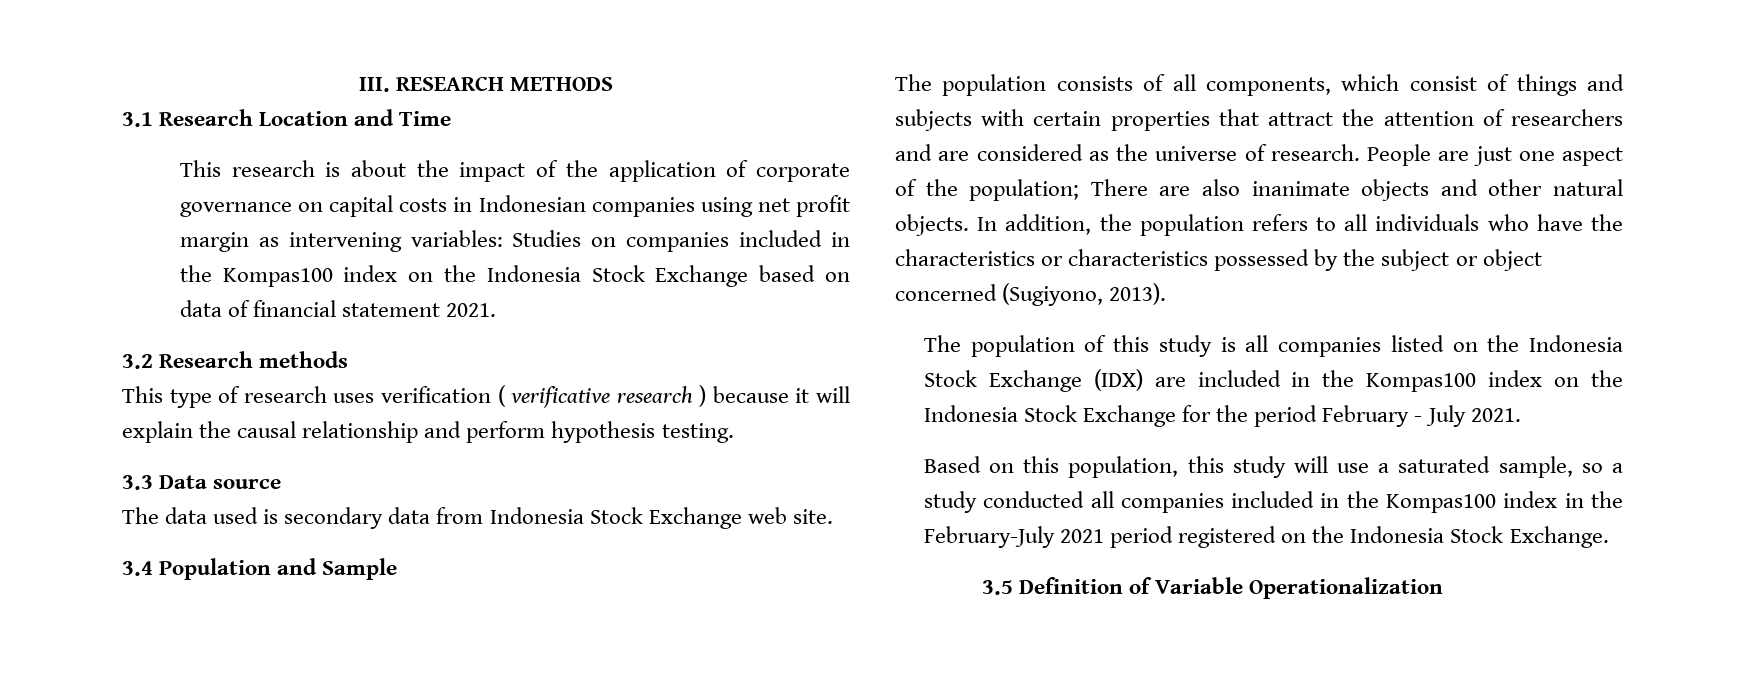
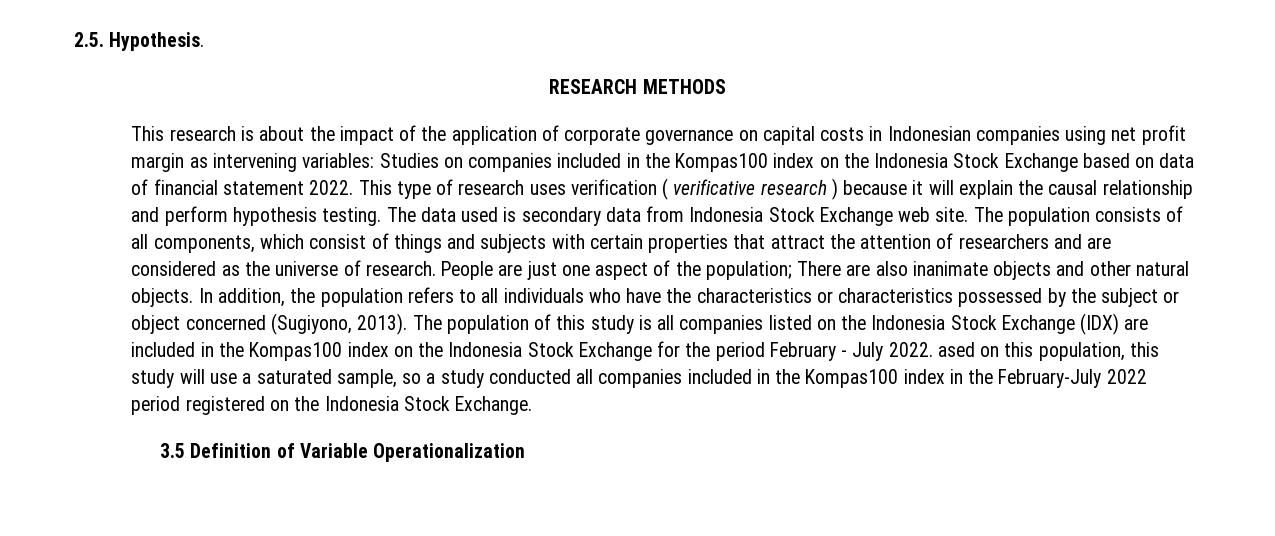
- III. RESEARCH METHODS
+ 2.5. Hypothesis.
+ RESEARCH METHODS
- 3.1 Research Location and Time
- Studies on companies included in the Kompas100 index on the Indonesia Stock Exchange based on data of financial statement 2021.
- 3.2 Research methods
- This type of research uses verification ( verificative research ) because it will explain the causal relationship and perform hypothesis testing.
- 3.3 Data source
- The data used is secondary data from Indonesia Stock Exchange web site.
- 3.4 Population and Sample
- The population consists of all components, which consist of things and subjects with certain properties that attract the attention of researchers and are considered as the universe of research.
+ Studies on companies included in the Kompas100 index on the Indonesia Stock Exchange based on data of financial statement 2022. This type of research uses verification ( verificative research ) because it will explain the causal relationship and perform hypothesis testing. The data used is secondary data from Indonesia Stock Exchange web site. The population consists of all components, which consist of things and subjects with certain properties that attract the attention of researchers and are considered as the universe of research.
- In addition, the population refers to all individuals who have the characteristics or characteristics possessed by the subject or object concerned (Sugiyono, 2013).
- The population of this study is all companies listed on the Indonesia Stock Exchange (IDX) are included in the Kompas100 index on the Indonesia Stock Exchange for the period February - July 2021.
- Based on this population, this study will use a saturated sample, so a study conducted all companies included in the Kompas100 index in the February-July 2021 period registered on the Indonesia Stock Exchange.
+ In addition, the population refers to all individuals who have the characteristics or characteristics possessed by the subject or object concerned (Sugiyono, 2013). The population of this study is all companies listed on the Indonesia Stock Exchange (IDX) are included in the Kompas100 index on the Indonesia Stock Exchange for the period February - July 2022. ased on this population, this study will use a saturated sample, so a study conducted all companies included in the Kompas100 index in the February-July 2022 period registered on the Indonesia Stock Exchange.

